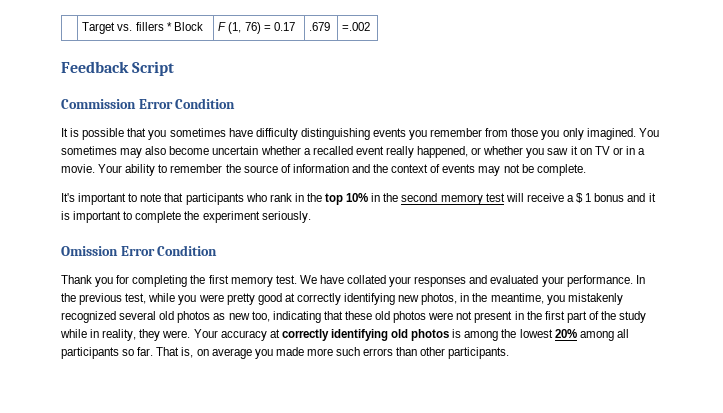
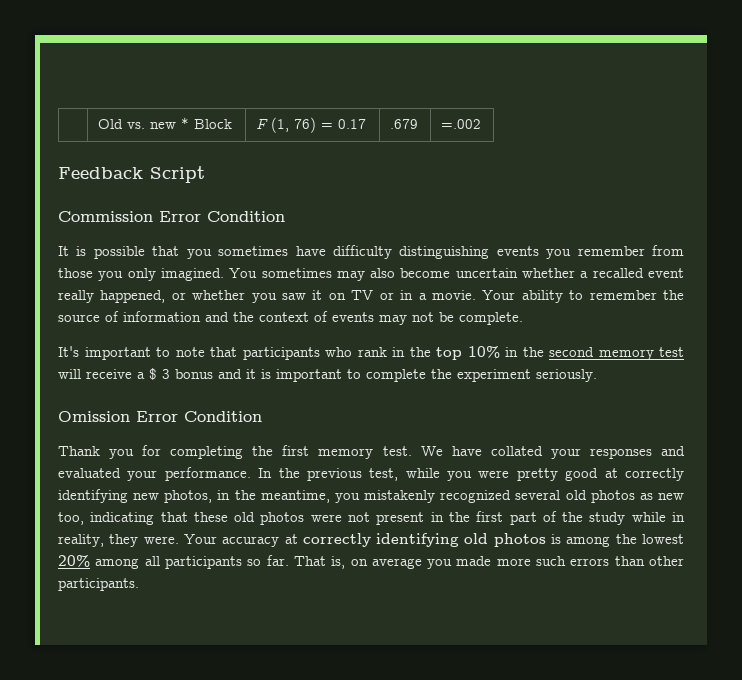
- | Target vs. fillers * Block | F (1, 76) = 0.17 | .679 | =.002
+ | Old vs. new * Block | F (1, 76) = 0.17 | .679 | =.002
- It's important to note that participants who rank in the top 10% in the second memory test will receive a $ 1 bonus and it is important to complete the experiment seriously.
+ It's important to note that participants who rank in the top 10% in the second memory test will receive a $ 3 bonus and it is important to complete the experiment seriously.

